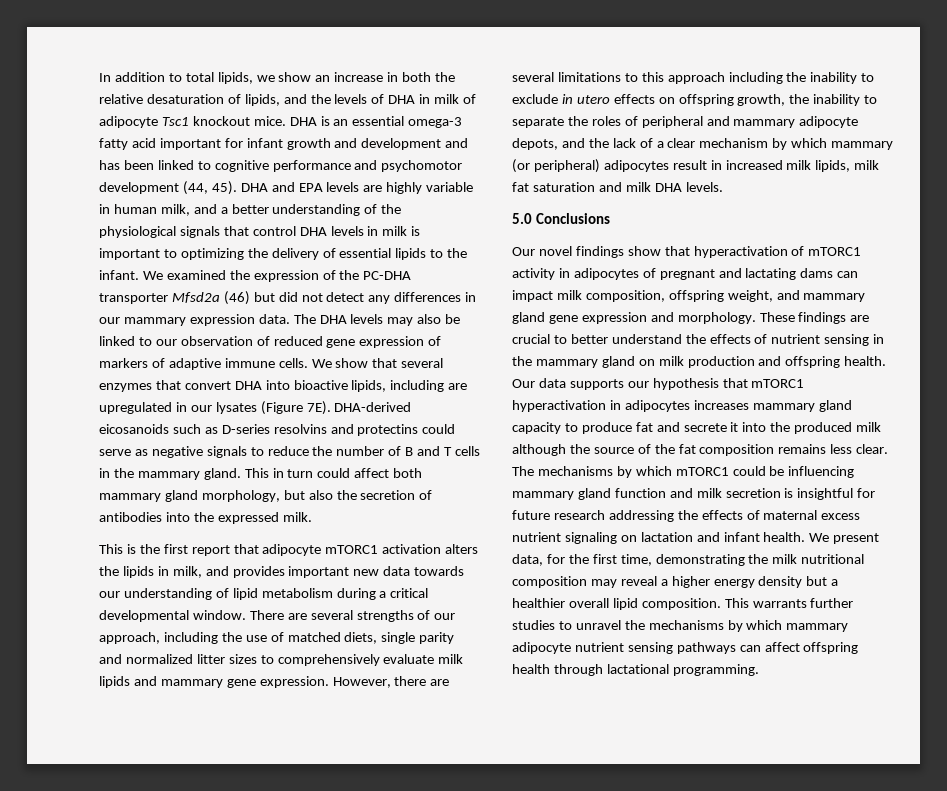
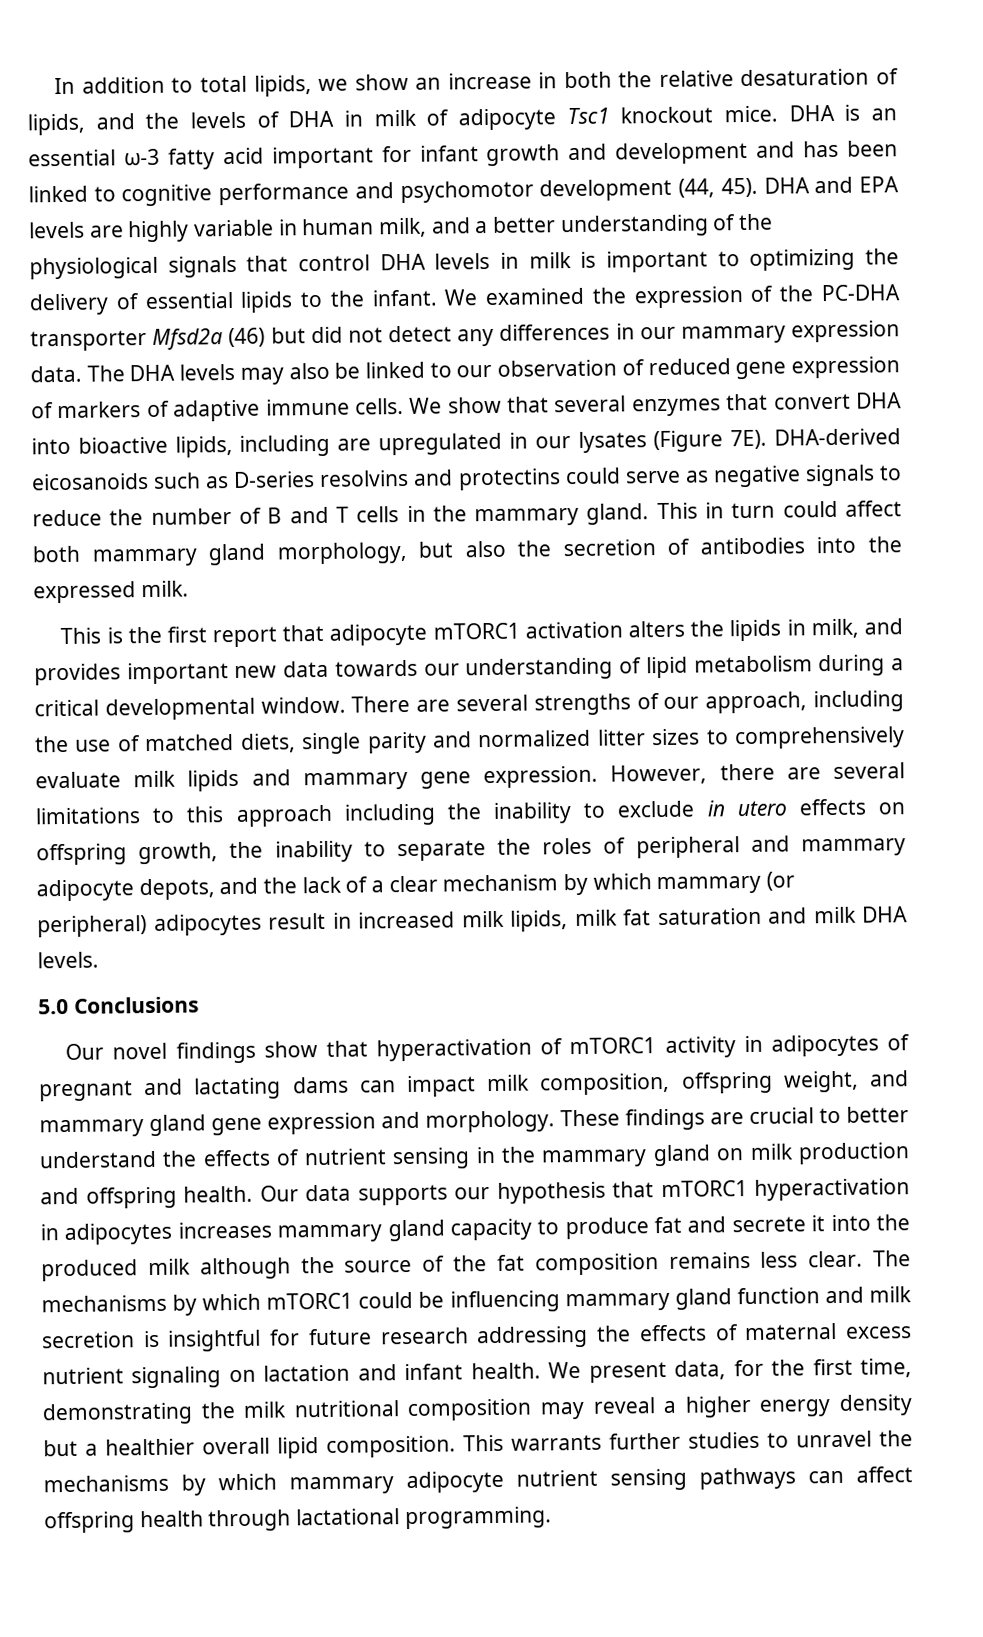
- DHA is an essential omega-3 fatty acid important for infant growth and development and has been linked to cognitive performance and psychomotor development (44, 45).
+ DHA is an essential ω-3 fatty acid important for infant growth and development and has been linked to cognitive performance and psychomotor development (44, 45).

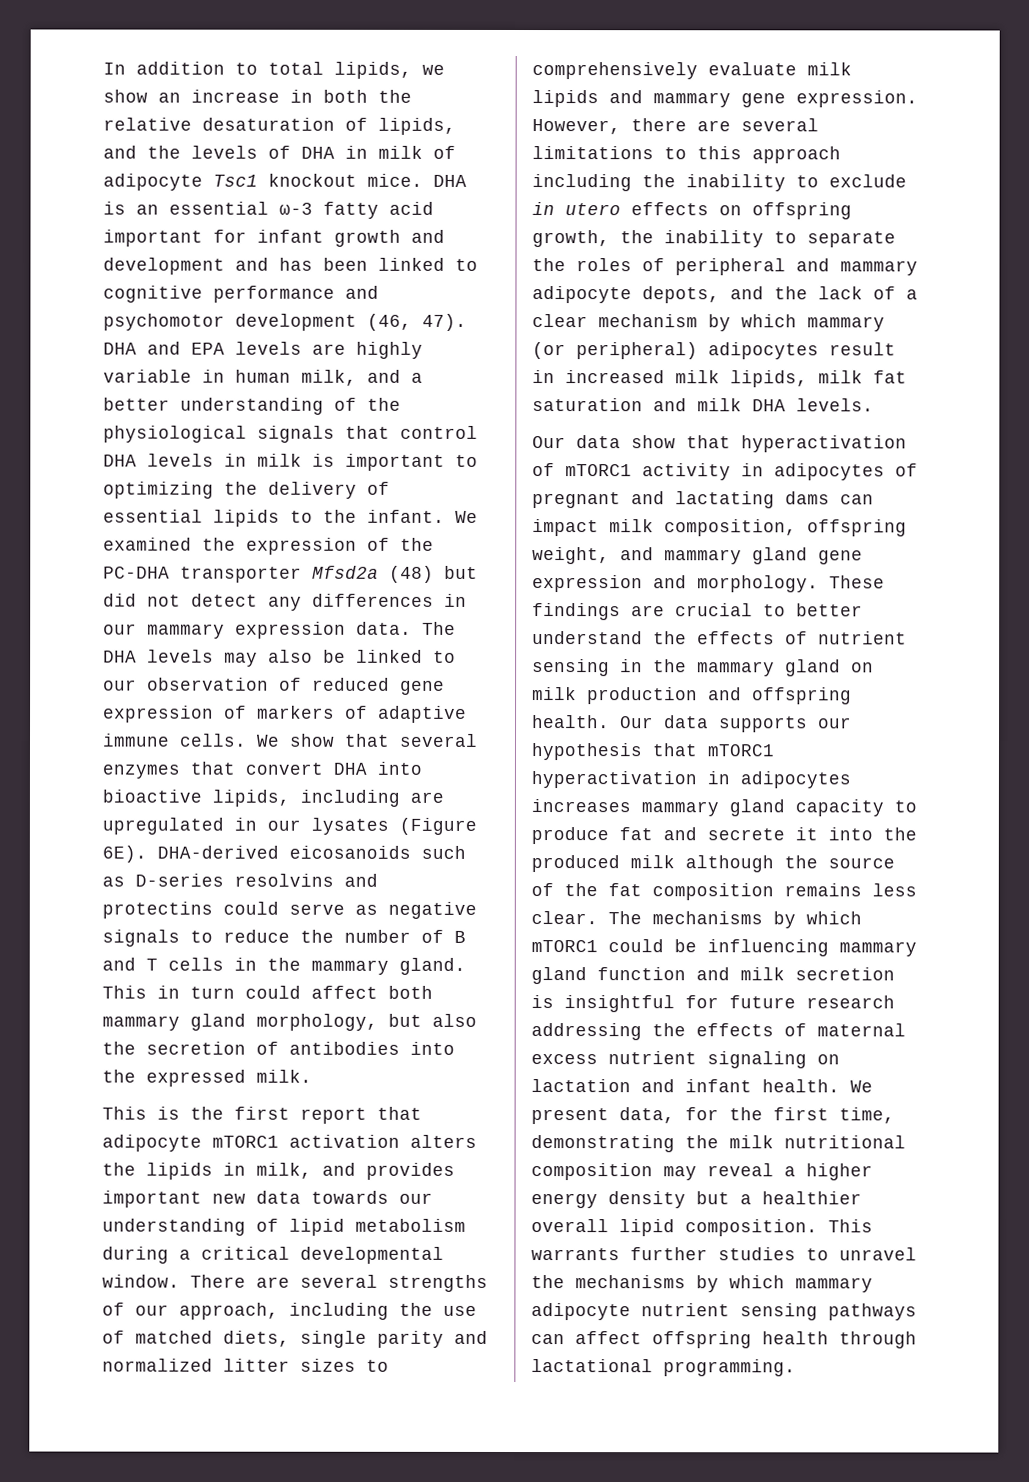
- DHA is an essential ω-3 fatty acid important for infant growth and development and has been linked to cognitive performance and psychomotor development (44, 45).
+ DHA is an essential ω-3 fatty acid important for infant growth and development and has been linked to cognitive performance and psychomotor development (46, 47).
- We examined the expression of the PC-DHA transporter Mfsd2a (46) but did not detect any differences in our mammary expression data.
+ We examined the expression of the PC-DHA transporter Mfsd2a (48) but did not detect any differences in our mammary expression data.
- We show that several enzymes that convert DHA into bioactive lipids, including are upregulated in our lysates (Figure 7E).
+ We show that several enzymes that convert DHA into bioactive lipids, including are upregulated in our lysates (Figure 6E).
- 5.0 Conclusions
- Our novel findings show that hyperactivation of mTORC1 activity in adipocytes of pregnant and lactating dams can impact milk composition, offspring weight, and mammary gland gene expression and morphology.
+ Our data show that hyperactivation of mTORC1 activity in adipocytes of pregnant and lactating dams can impact milk composition, offspring weight, and mammary gland gene expression and morphology.

